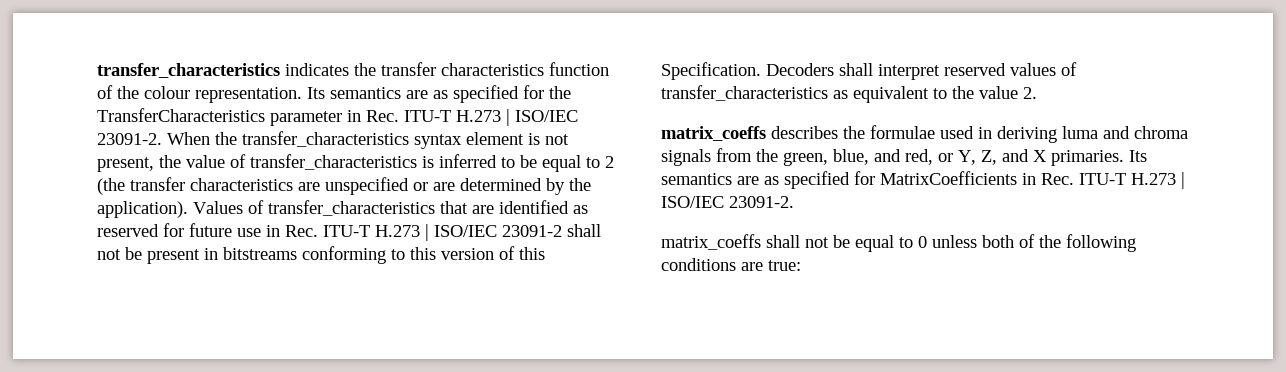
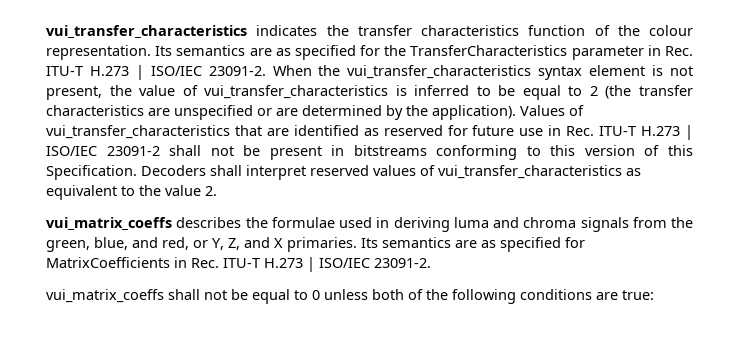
- transfer_characteristics indicates the transfer characteristics function of the colour representation.
+ vui_transfer_characteristics indicates the transfer characteristics function of the colour representation.
- When the transfer_characteristics syntax element is not present, the value of transfer_characteristics is inferred to be equal to 2 (the transfer characteristics are unspecified or are determined by the application).
+ When the vui_transfer_characteristics syntax element is not present, the value of vui_transfer_characteristics is inferred to be equal to 2 (the transfer characteristics are unspecified or are determined by the application).
- Values of transfer_characteristics that are identified as reserved for future use in Rec. ITU-T H.273 | ISO/IEC 23091-2 shall not be present in bitstreams conforming to this version of this Specification.
+ Values of vui_transfer_characteristics that are identified as reserved for future use in Rec. ITU-T H.273 | ISO/IEC 23091-2 shall not be present in bitstreams conforming to this version of this Specification.
- Decoders shall interpret reserved values of transfer_characteristics as equivalent to the value 2.
+ Decoders shall interpret reserved values of vui_transfer_characteristics as equivalent to the value 2.
- matrix_coeffs describes the formulae used in deriving luma and chroma signals from the green, blue, and red, or Y, Z, and X primaries.
+ vui_matrix_coeffs describes the formulae used in deriving luma and chroma signals from the green, blue, and red, or Y, Z, and X primaries.
- matrix_coeffs shall not be equal to 0 unless both of the following conditions are true:
+ vui_matrix_coeffs shall not be equal to 0 unless both of the following conditions are true:

